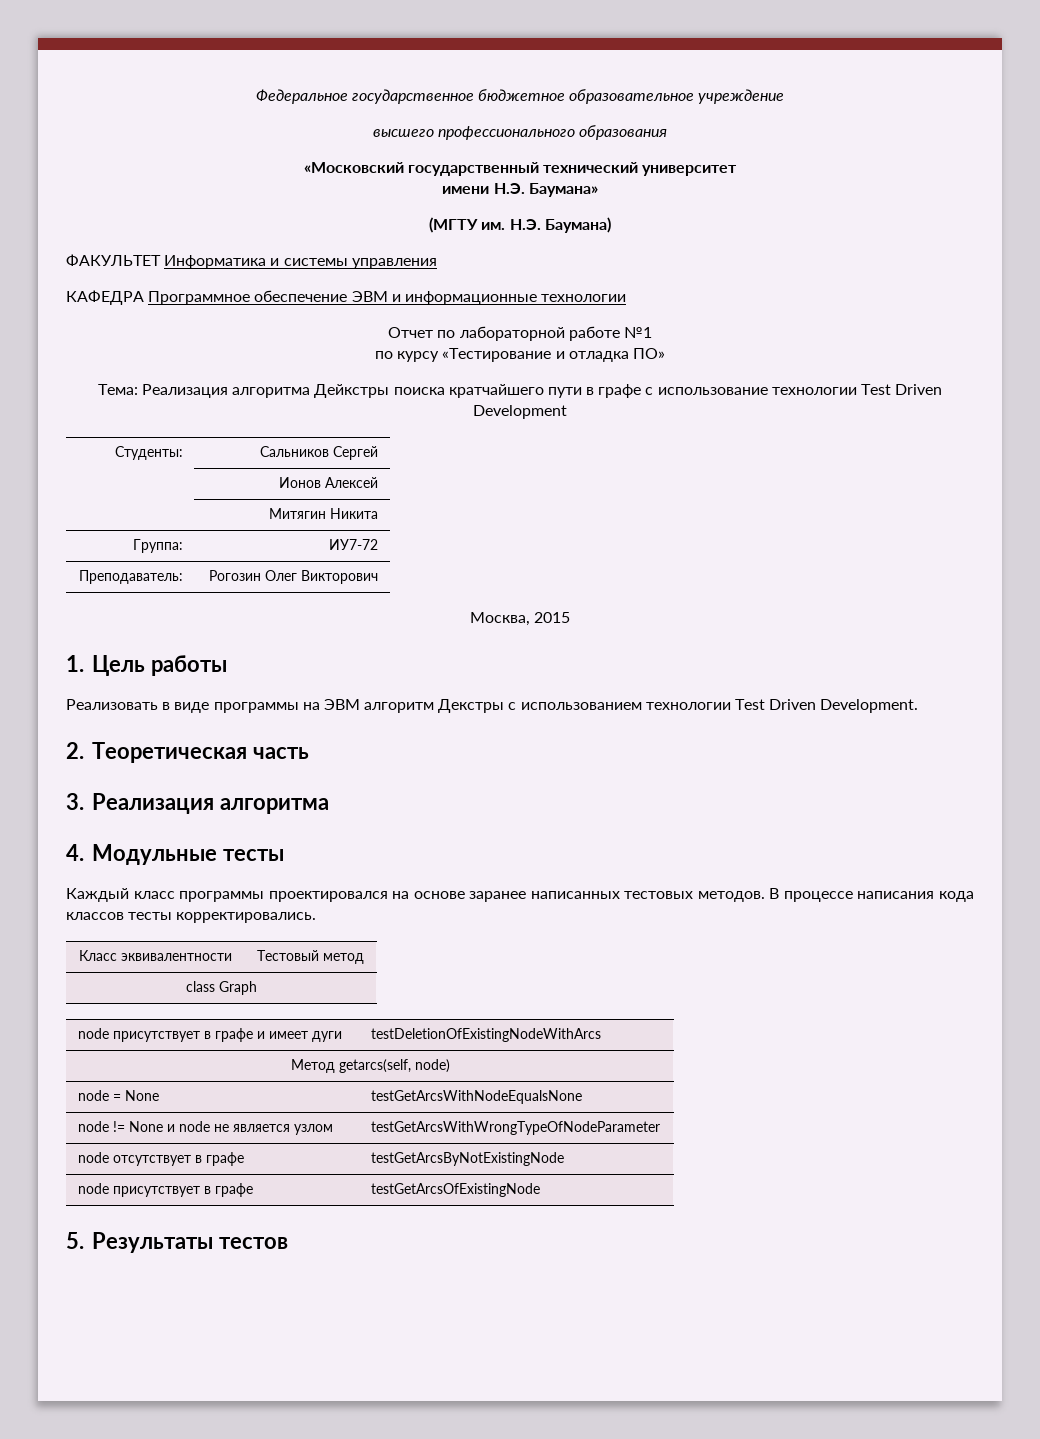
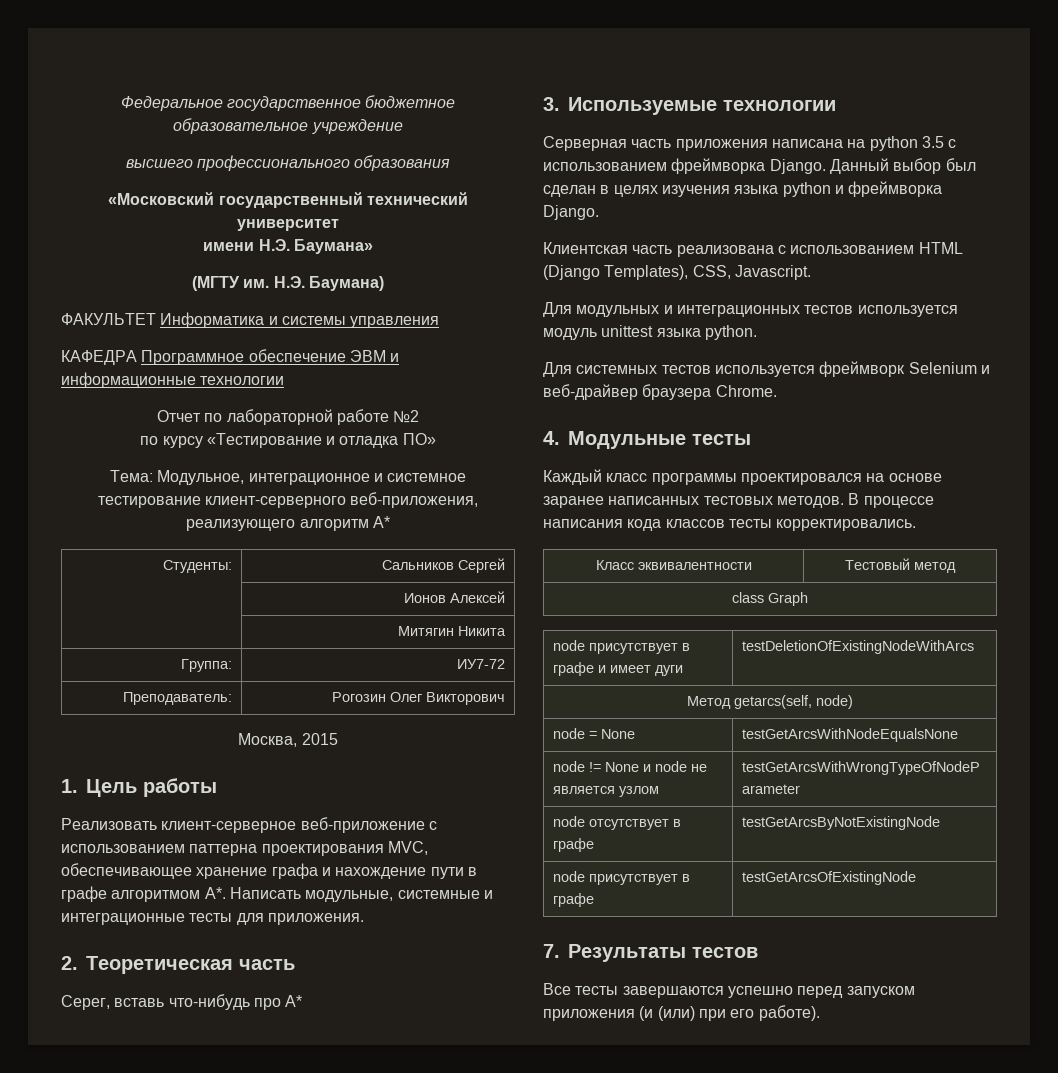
- Отчет по лабораторной работе №1
+ Отчет по лабораторной работе №2
- Тема: Реализация алгоритма Дейкстры поиска кратчайшего пути в графе с использование технологии Test Driven Development
+ Тема: Модульное, интеграционное и системное тестирование клиент-серверного веб-приложения, реализующего алгоритм А*
- Реализовать в виде программы на ЭВМ алгоритм Декстры с использованием технологии Test Driven Development.
+ Реализовать клиент-серверное веб-приложение с использованием паттерна проектирования MVC, обеспечивающее хранение графа и нахождение пути в графе алгоритмом A*. Написать модульные, системные и интеграционные тесты для приложения.
  2. Теоретическая часть
- 3. Реализация алгоритма
+ Серег, вставь что-нибудь про А*
+ 3. Используемые технологии
+ Серверная часть приложения написана на python 3.5 с использованием фреймворка Django. Данный выбор был сделан в целях изучения языка python и фреймворка Django.
+ Клиентская часть реализована с использованием HTML (Django Templates), CSS, Javascript.
+ Для модульных и интеграционных тестов используется модуль unittest языка python.
+ Для системных тестов используется фреймворк Selenium и веб-драйвер браузера Chrome.
- 5. Результаты тестов
+ 7. Результаты тестов
+ Все тесты завершаются успешно перед запуском приложения (и (или) при его работе).

